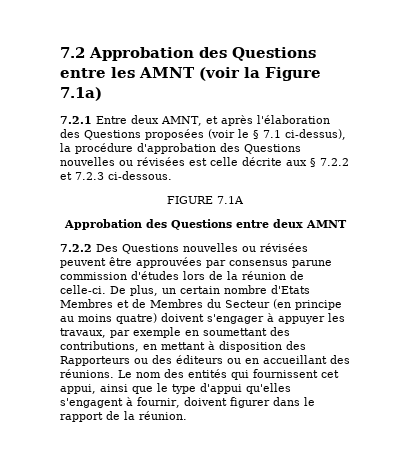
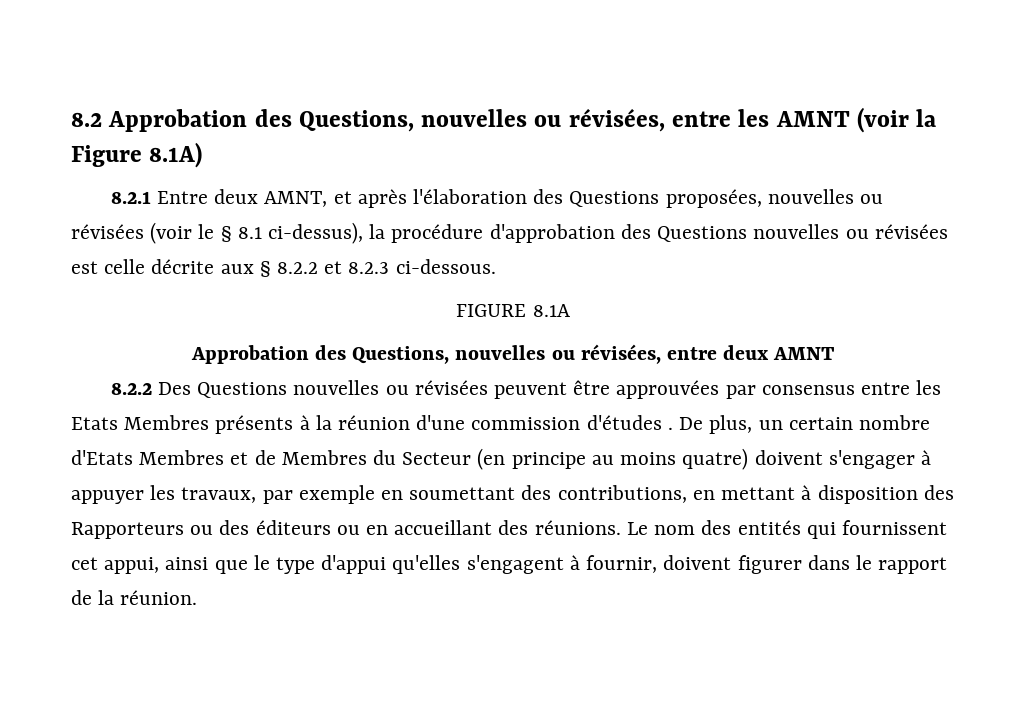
- 7.2 Approbation des Questions entre les AMNT (voir la Figure 7.1a)
- 7.2.1 Entre deux AMNT, et après l'élaboration des Questions proposées (voir le § 7.1 ci-dessus), la procédure d'approbation des Questions nouvelles ou révisées est celle décrite aux § 7.2.2 et 7.2.3 ci-dessous.
+ 8.2 Approbation des Questions, nouvelles ou révisées, entre les AMNT (voir la Figure 8.1A)
+ 8.2.1 Entre deux AMNT, et après l'élaboration des Questions proposées, nouvelles ou révisées (voir le § 8.1 ci-dessus), la procédure d'approbation des Questions nouvelles ou révisées est celle décrite aux § 8.2.2 et 8.2.3 ci-dessous.
- FIGURE 7.1A
- Approbation des Questions entre deux AMNT
+ FIGURE 8.1A
+ Approbation des Questions, nouvelles ou révisées, entre deux AMNT
- 7.2.2 Des Questions nouvelles ou révisées peuvent être approuvées par consensus parune commission d'études lors de la réunion de celle-ci.
+ 8.2.2 Des Questions nouvelles ou révisées peuvent être approuvées par consensus entre les Etats Membres présents à la réunion d'une commission d'études .

